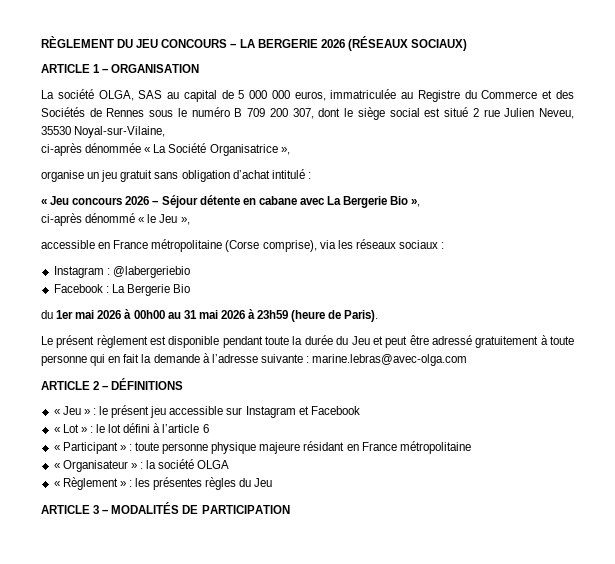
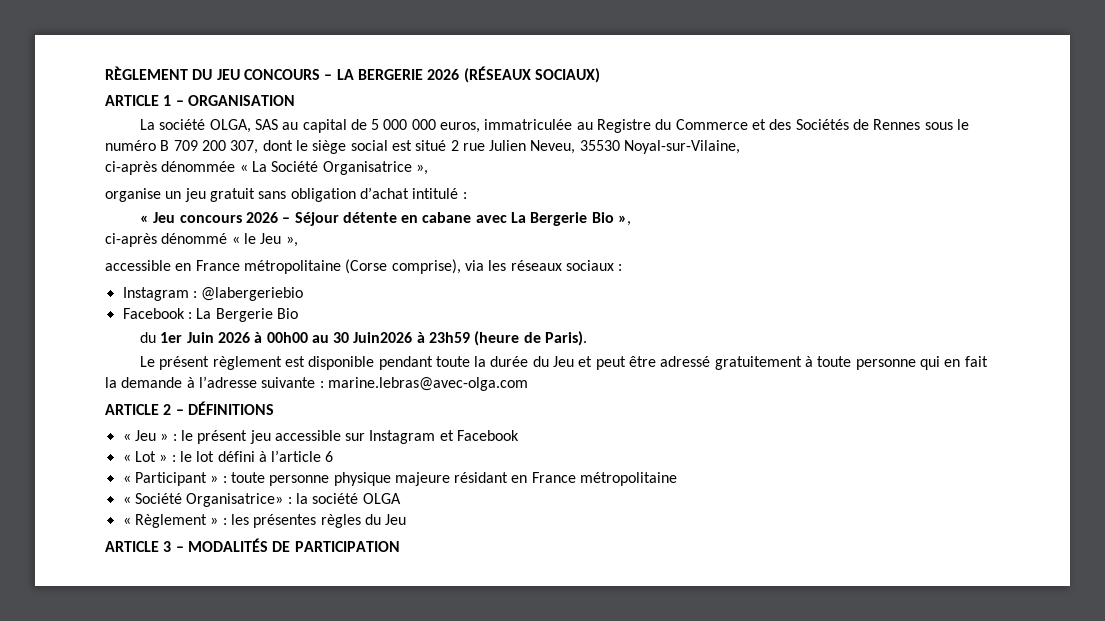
- du 1er mai 2026 à 00h00 au 31 mai 2026 à 23h59 (heure de Paris).
+ du 1er Juin 2026 à 00h00 au 30 Juin2026 à 23h59 (heure de Paris).
- « Organisateur » : la société OLGA
+ « Société Organisatrice» : la société OLGA

